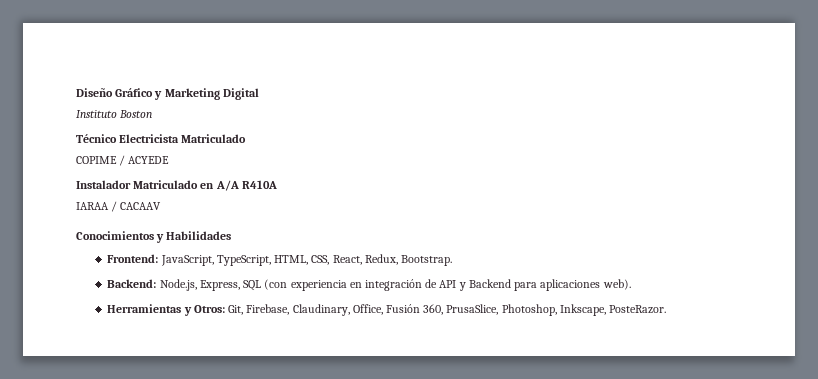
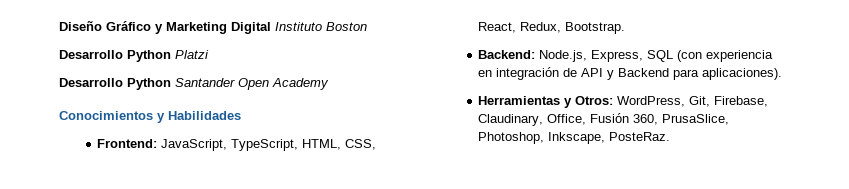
- Diseño Gráfico y Marketing Digital
- Instituto Boston
+ Diseño Gráfico y Marketing Digital Instituto Boston
- Técnico Electricista Matriculado
- COPIME / ACYEDE
- Instalador Matriculado en A/A R410A
- IARAA / CACAAV
+ Desarrollo Python Platzi
+ Desarrollo Python Santander Open Academy
- Backend: Node.js, Express, SQL (con experiencia en integración de API y Backend para aplicaciones web).
+ Backend: Node.js, Express, SQL (con experiencia en integración de API y Backend para aplicaciones).
- Herramientas y Otros: Git, Firebase, Claudinary, Office, Fusión 360, PrusaSlice, Photoshop, Inkscape, PosteRazor.
+ Herramientas y Otros: WordPress, Git, Firebase, Claudinary, Office, Fusión 360, PrusaSlice, Photoshop, Inkscape, PosteRaz.

